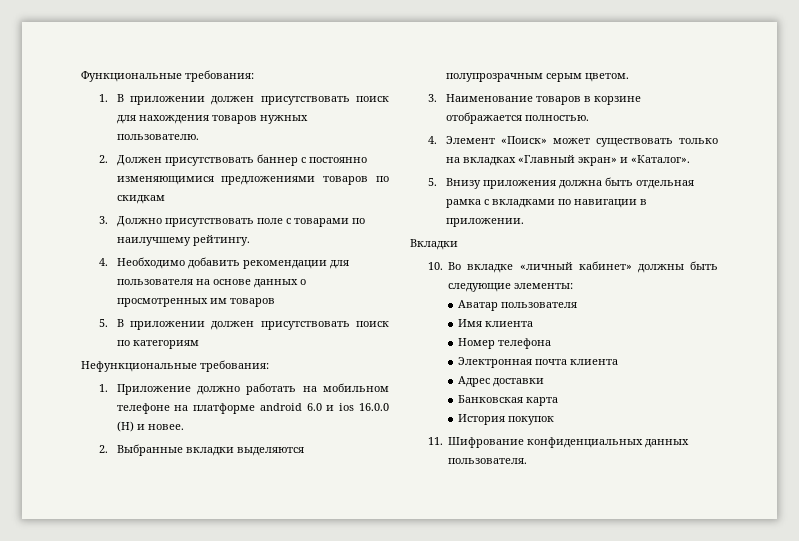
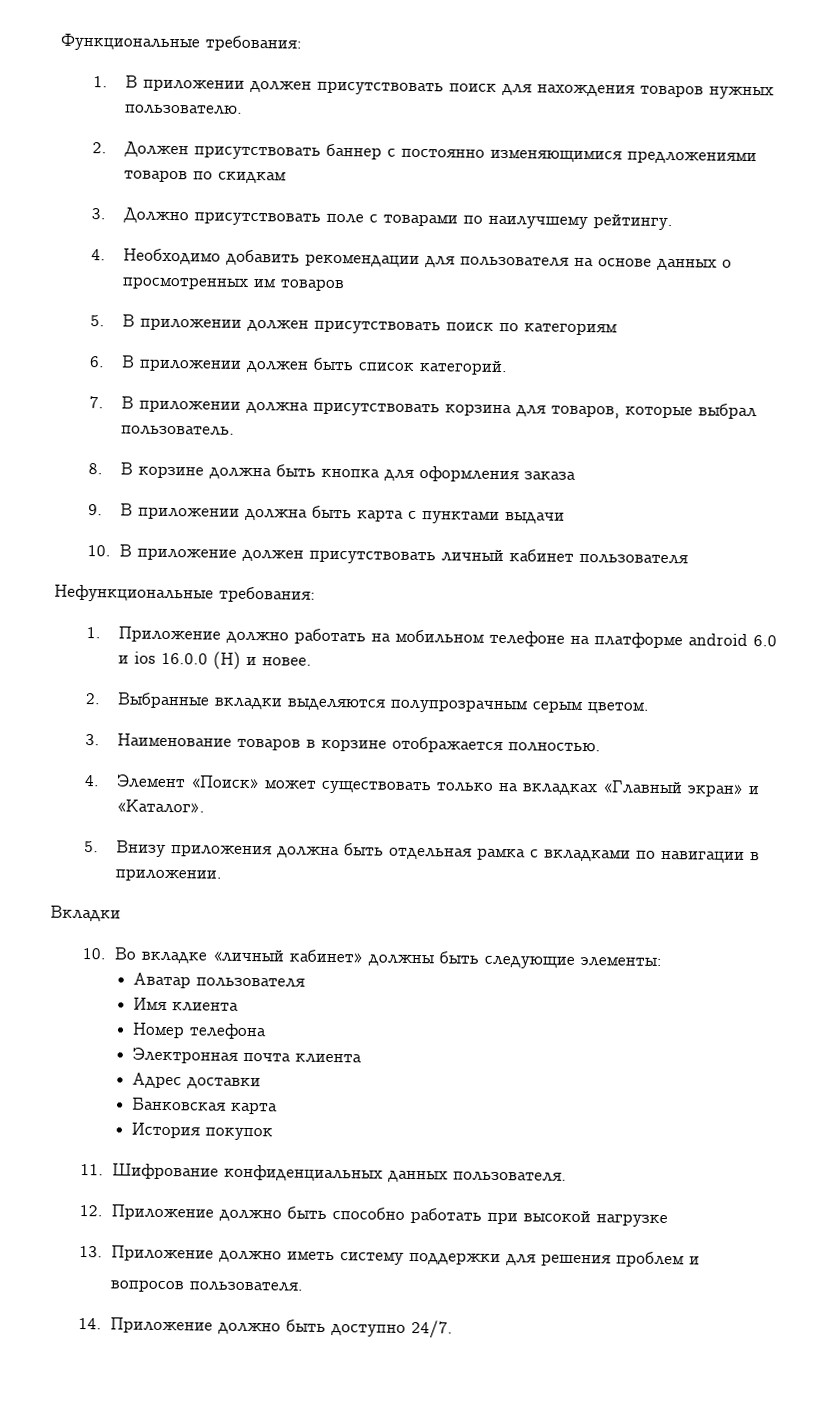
+ 6. В приложении должен быть список категорий.
+ 7. В приложении должна присутствовать корзина для товаров, которые выбрал пользователь.
+ 8. В корзине должна быть кнопка для оформления заказа
+ 9. В приложении должна быть карта с пунктами выдачи
+ 10. В приложение должен присутствовать личный кабинет пользователя
+ 12. Приложение должно быть способно работать при высокой нагрузке
+ 13. Приложение должно иметь систему поддержки для решения проблем и
+ вопросов пользователя.
+ 14. Приложение должно быть доступно 24/7.

